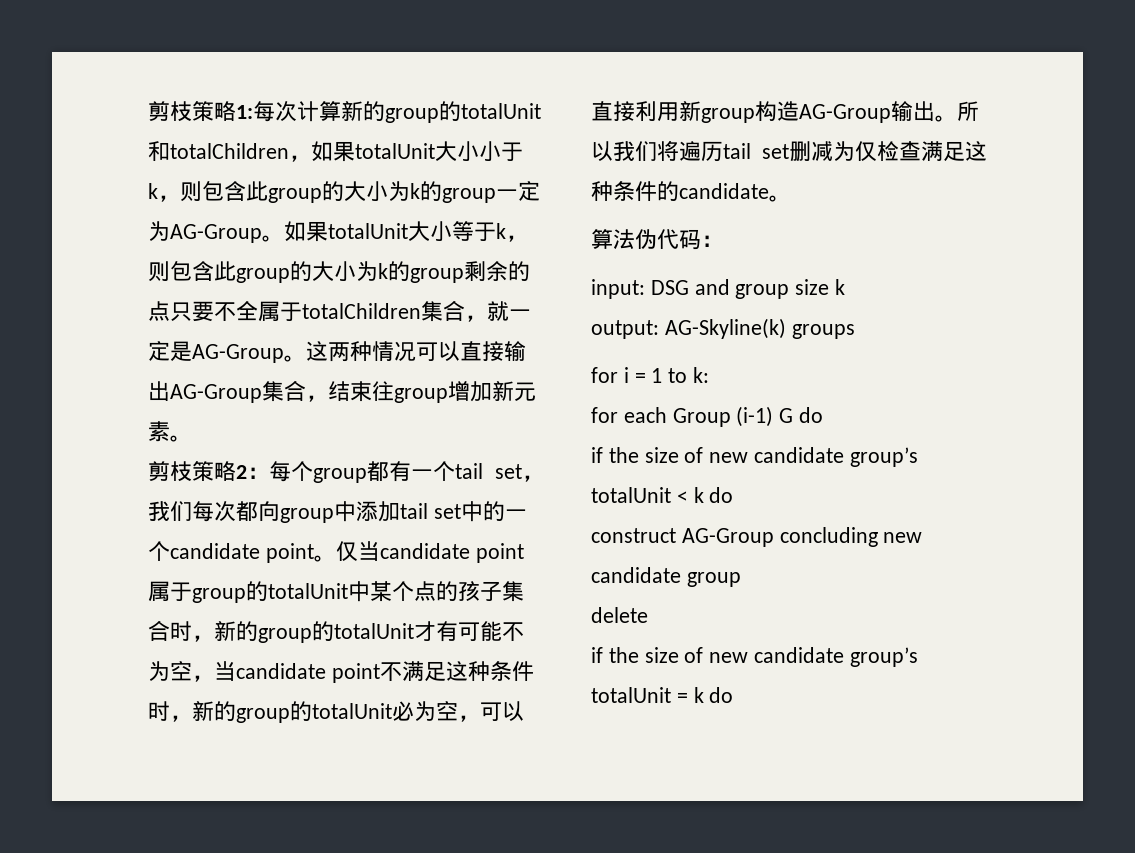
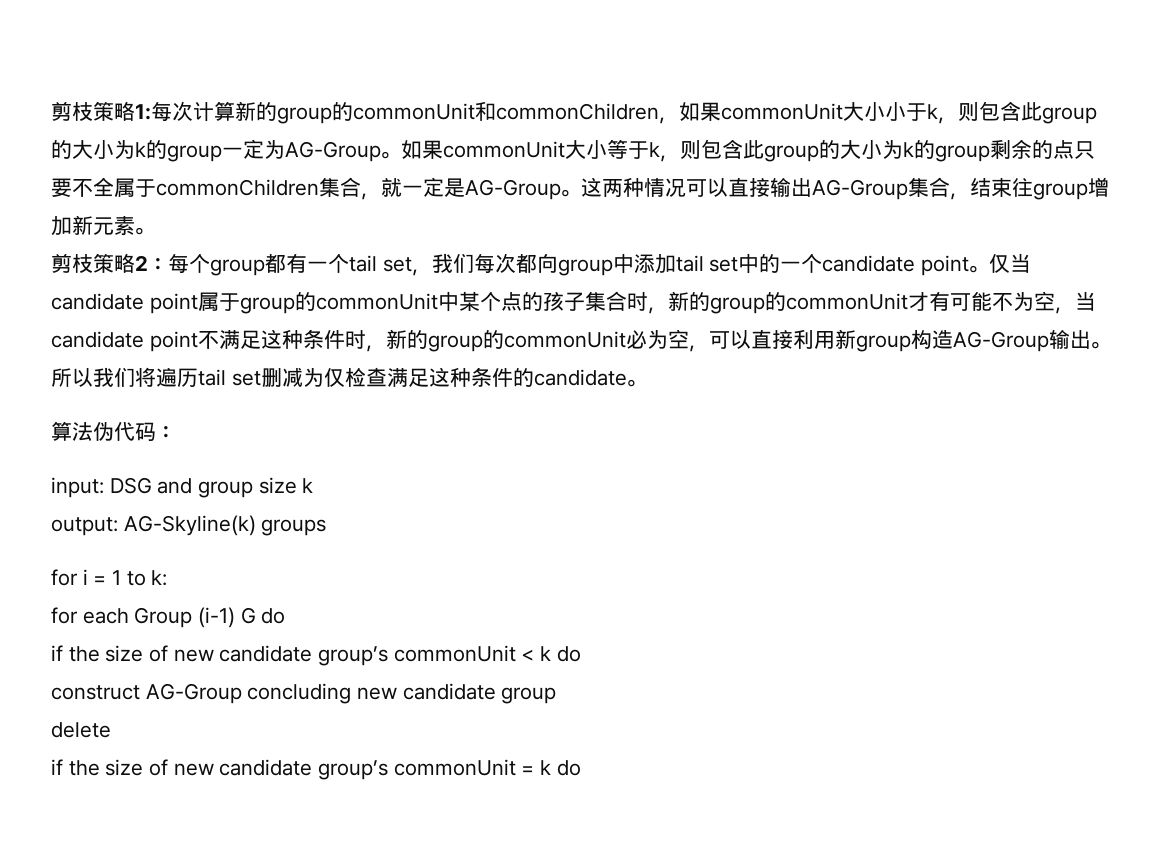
- 剪枝策略1:每次计算新的group的totalUnit和totalChildren，如果totalUnit大小小于k，则包含此group的大小为k的group一定为AG-Group。
+ 剪枝策略1:每次计算新的group的commonUnit和commonChildren，如果commonUnit大小小于k，则包含此group的大小为k的group一定为AG-Group。
- 如果totalUnit大小等于k，则包含此group的大小为k的group剩余的点只要不全属于totalChildren集合，就一定是AG-Group。
+ 如果commonUnit大小等于k，则包含此group的大小为k的group剩余的点只要不全属于commonChildren集合，就一定是AG-Group。
- 仅当candidate point属于group的totalUnit中某个点的孩子集合时，新的group的totalUnit才有可能不为空，当candidate point不满足这种条件时，新的group的totalUnit必为空，可以直接利用新group构造AG-Group输出。
+ 仅当candidate point属于group的commonUnit中某个点的孩子集合时，新的group的commonUnit才有可能不为空，当candidate point不满足这种条件时，新的group的commonUnit必为空，可以直接利用新group构造AG-Group输出。
- if the size of new candidate group’s totalUnit < k do
+ if the size of new candidate group’s commonUnit < k do
- if the size of new candidate group’s totalUnit = k do
+ if the size of new candidate group’s commonUnit = k do

